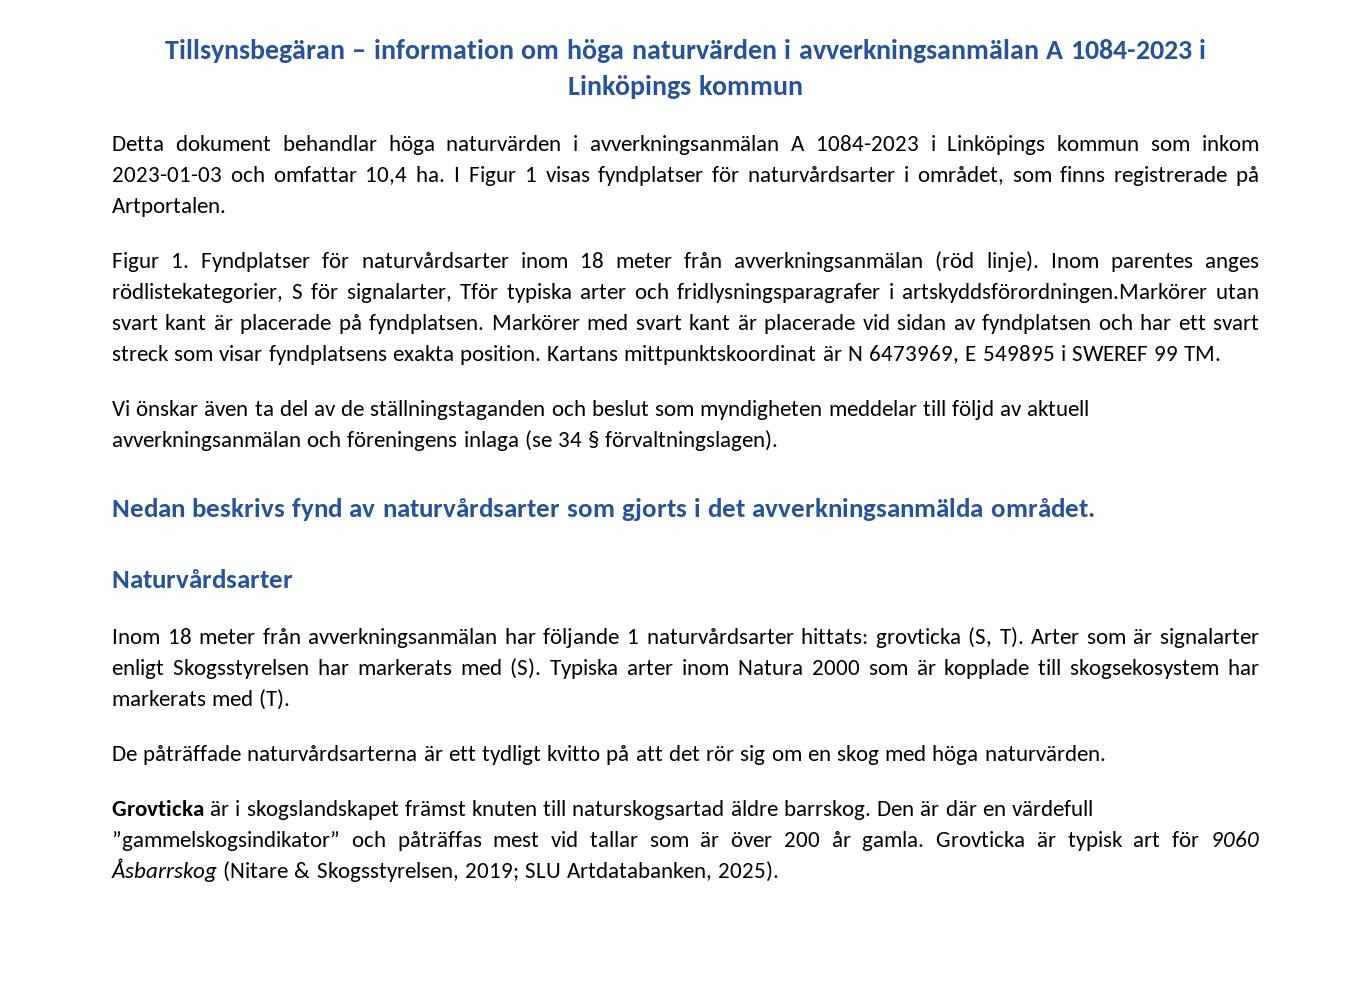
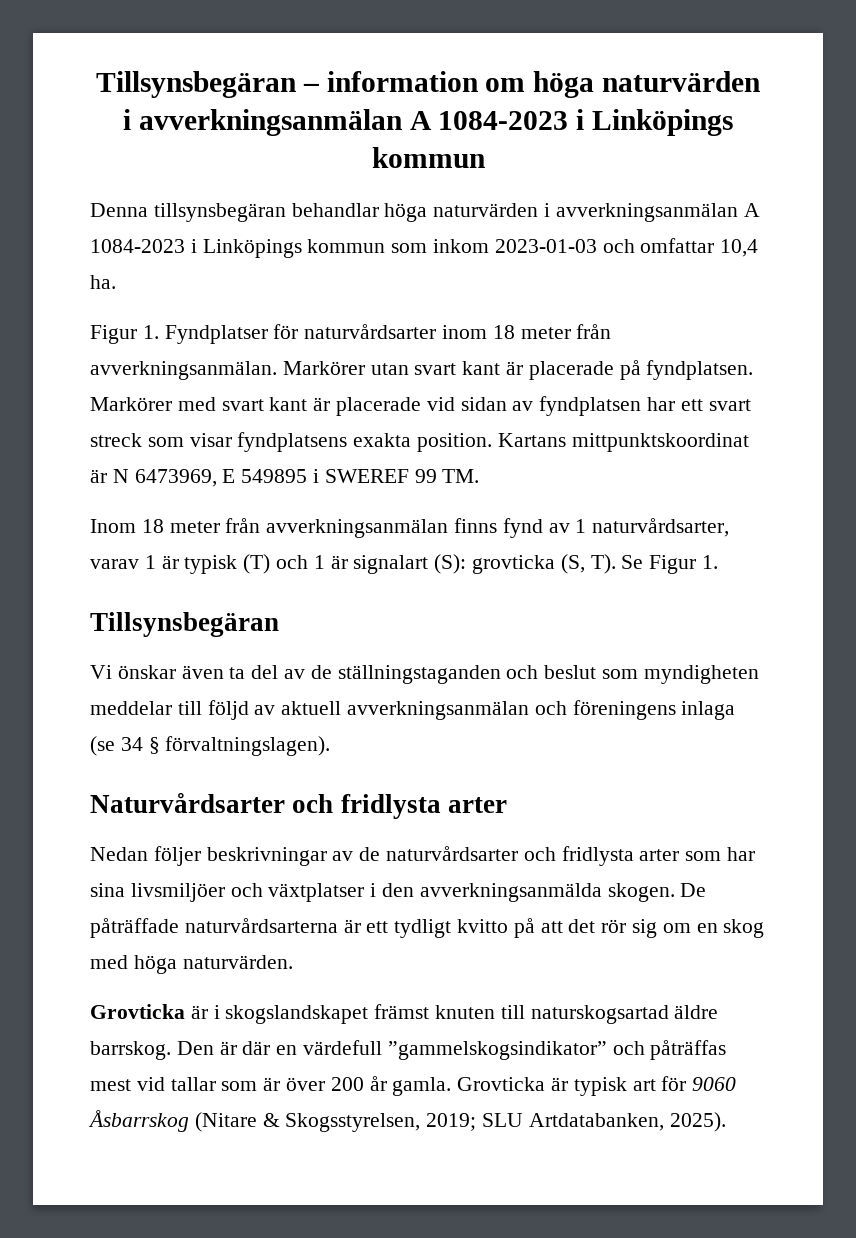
- Detta dokument behandlar höga naturvärden i avverkningsanmälan A 1084-2023 i Linköpings kommun som inkom 2023-01-03 och omfattar 10,4 ha. I Figur 1 visas fyndplatser för naturvårdsarter i området, som finns registrerade på Artportalen.
+ Denna tillsynsbegäran behandlar höga naturvärden i avverkningsanmälan A 1084-2023 i Linköpings kommun som inkom 2023-01-03 och omfattar 10,4 ha.
- Figur 1. Fyndplatser för naturvårdsarter inom 18 meter från avverkningsanmälan (röd linje). Inom parentes anges rödlistekategorier, S för signalarter, Tför typiska arter och fridlysningsparagrafer i artskyddsförordningen.Markörer utan svart kant är placerade på fyndplatsen.
+ Figur 1. Fyndplatser för naturvårdsarter inom 18 meter från avverkningsanmälan. Markörer utan svart kant är placerade på fyndplatsen.
- Markörer med svart kant är placerade vid sidan av fyndplatsen och har ett svart streck som visar fyndplatsens exakta position.
+ Markörer med svart kant är placerade vid sidan av fyndplatsen har ett svart streck som visar fyndplatsens exakta position.
+ Inom 18 meter från avverkningsanmälan finns fynd av 1 naturvårdsarter, varav 1 är typisk (T) och 1 är signalart (S): grovticka (S, T). Se Figur 1.
+ Tillsynsbegäran
- Nedan beskrivs fynd av naturvårdsarter som gjorts i det avverkningsanmälda området.
- Naturvårdsarter
- Inom 18 meter från avverkningsanmälan har följande 1 naturvårdsarter hittats: grovticka (S, T). Arter som är signalarter enligt Skogsstyrelsen har markerats med (S). Typiska arter inom Natura 2000 som är kopplade till skogsekosystem har markerats med (T).
- De påträffade naturvårdsarterna är ett tydligt kvitto på att det rör sig om en skog med höga naturvärden.
+ Naturvårdsarter och fridlysta arter
+ Nedan följer beskrivningar av de naturvårdsarter och fridlysta arter som har sina livsmiljöer och växtplatser i den avverkningsanmälda skogen. De påträffade naturvårdsarterna är ett tydligt kvitto på att det rör sig om en skog med höga naturvärden.

